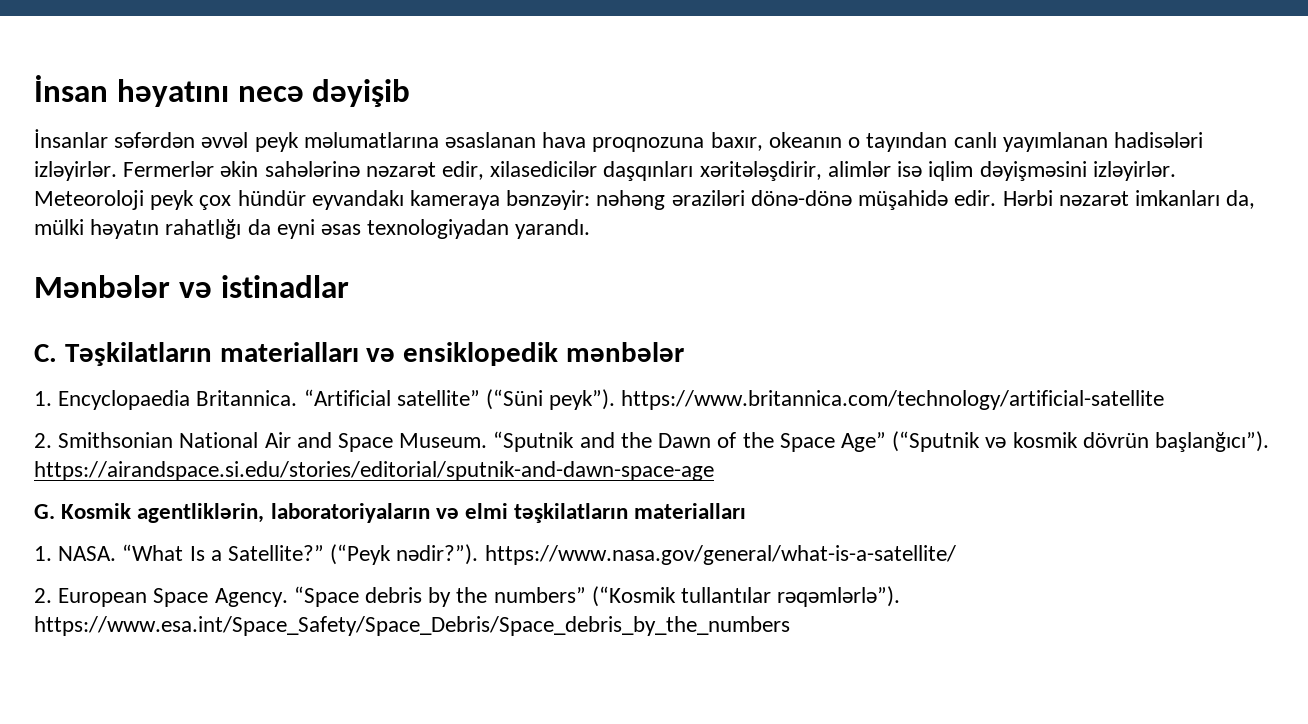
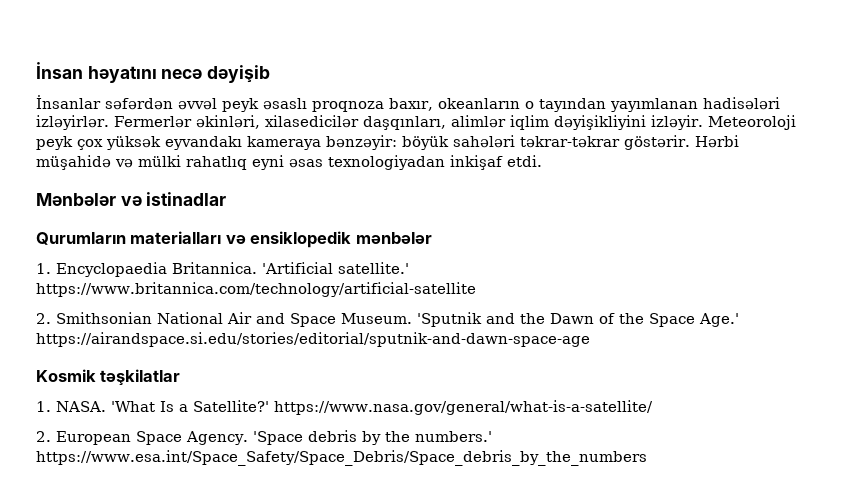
- İnsanlar səfərdən əvvəl peyk məlumatlarına əsaslanan hava proqnozuna baxır, okeanın o tayından canlı yayımlanan hadisələri izləyirlər.
+ İnsanlar səfərdən əvvəl peyk əsaslı proqnoza baxır, okeanların o tayından yayımlanan hadisələri izləyirlər.
- Fermerlər əkin sahələrinə nəzarət edir, xilasedicilər daşqınları xəritələşdirir, alimlər isə iqlim dəyişməsini izləyirlər.
+ Fermerlər əkinləri, xilasedicilər daşqınları, alimlər iqlim dəyişikliyini izləyir.
- Meteoroloji peyk çox hündür eyvandakı kameraya bənzəyir: nəhəng əraziləri dönə-dönə müşahidə edir. Hərbi nəzarət imkanları da, mülki həyatın rahatlığı da eyni əsas texnologiyadan yarandı.
+ Meteoroloji peyk çox yüksək eyvandakı kameraya bənzəyir: böyük sahələri təkrar-təkrar göstərir. Hərbi müşahidə və mülki rahatlıq eyni əsas texnologiyadan inkişaf etdi.
- C. Təşkilatların materialları və ensiklopedik mənbələr
+ Qurumların materialları və ensiklopedik mənbələr
- “Artificial satellite” (“Süni peyk”). https://www.britannica.com/technology/artificial-satellite
+ 'Artificial satellite.' https://www.britannica.com/technology/artificial-satellite
- “Sputnik and the Dawn of the Space Age” (“Sputnik və kosmik dövrün başlanğıcı”). https://airandspace.si.edu/stories/editorial/sputnik-and-dawn-space-age
- G. Kosmik agentliklərin, laboratoriyaların və elmi təşkilatların materialları
+ 'Sputnik and the Dawn of the Space Age.' https://airandspace.si.edu/stories/editorial/sputnik-and-dawn-space-age
+ Kosmik təşkilatlar
- “What Is a Satellite?” (“Peyk nədir?”). https://www.nasa.gov/general/what-is-a-satellite/
+ 'What Is a Satellite?' https://www.nasa.gov/general/what-is-a-satellite/
- “Space debris by the numbers” (“Kosmik tullantılar rəqəmlərlə”). https://www.esa.int/Space_Safety/Space_Debris/Space_debris_by_the_numbers
+ 'Space debris by the numbers.' https://www.esa.int/Space_Safety/Space_Debris/Space_debris_by_the_numbers

